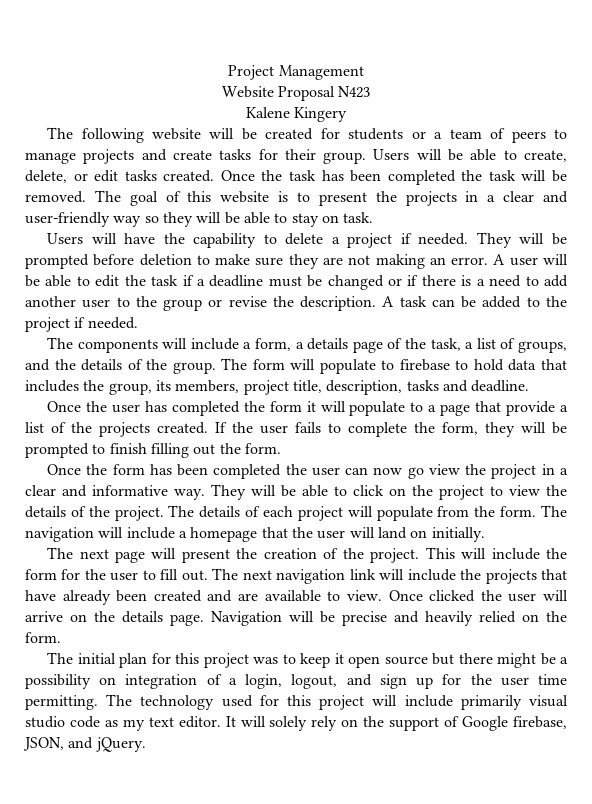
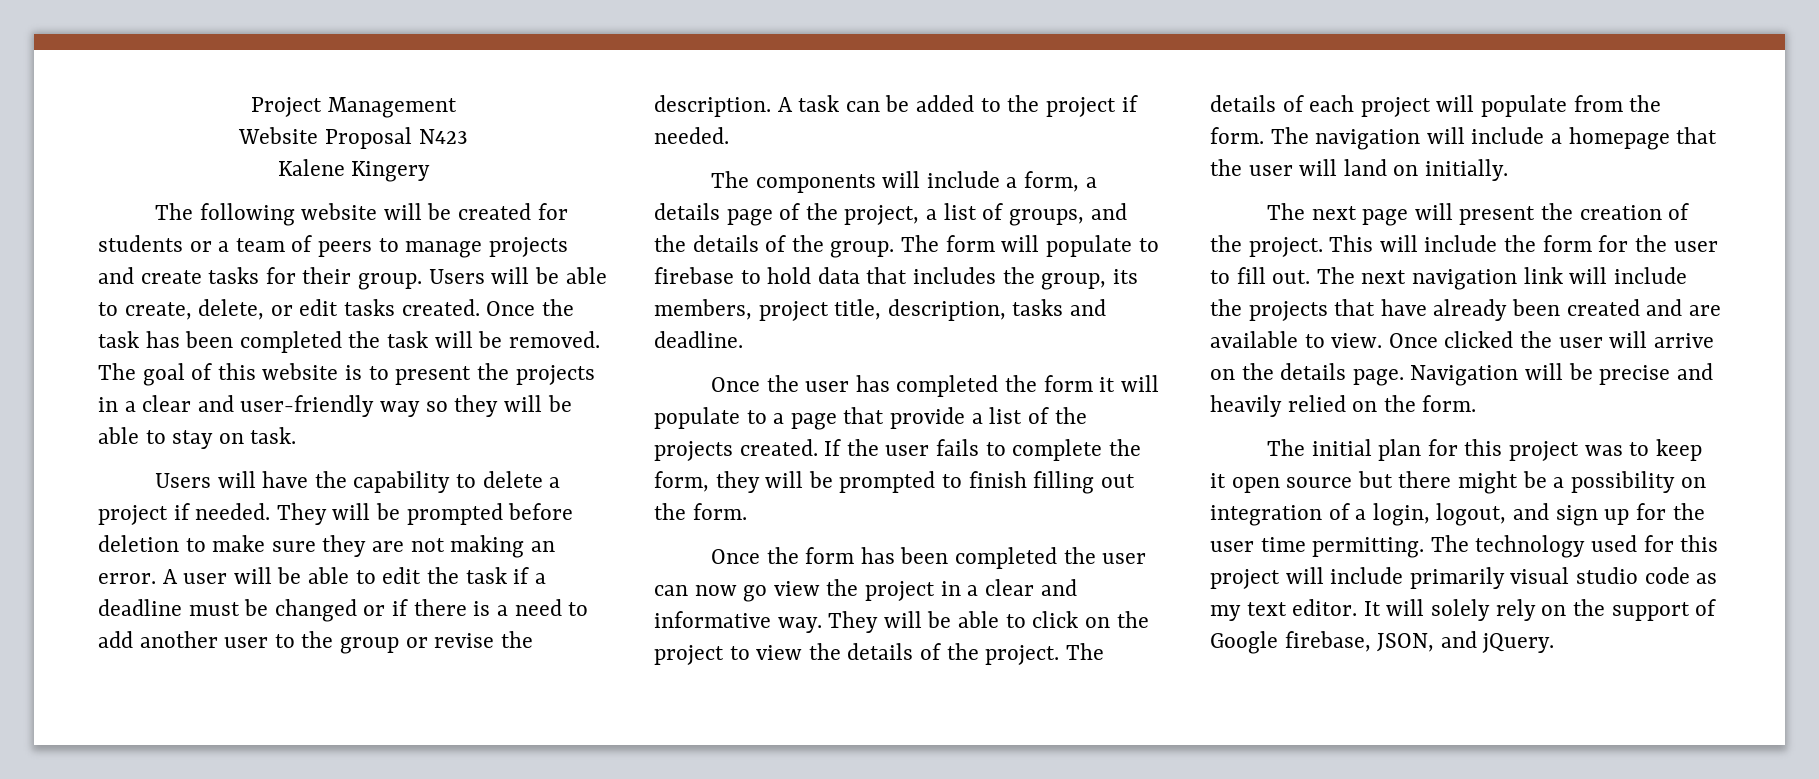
- The components will include a form, a details page of the task, a list of groups, and the details of the group.
+ The components will include a form, a details page of the project, a list of groups, and the details of the group.

